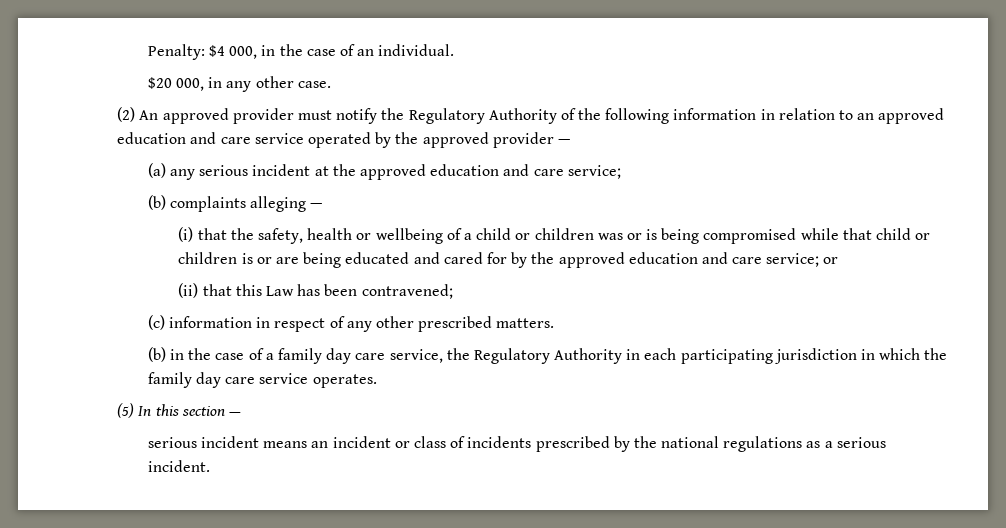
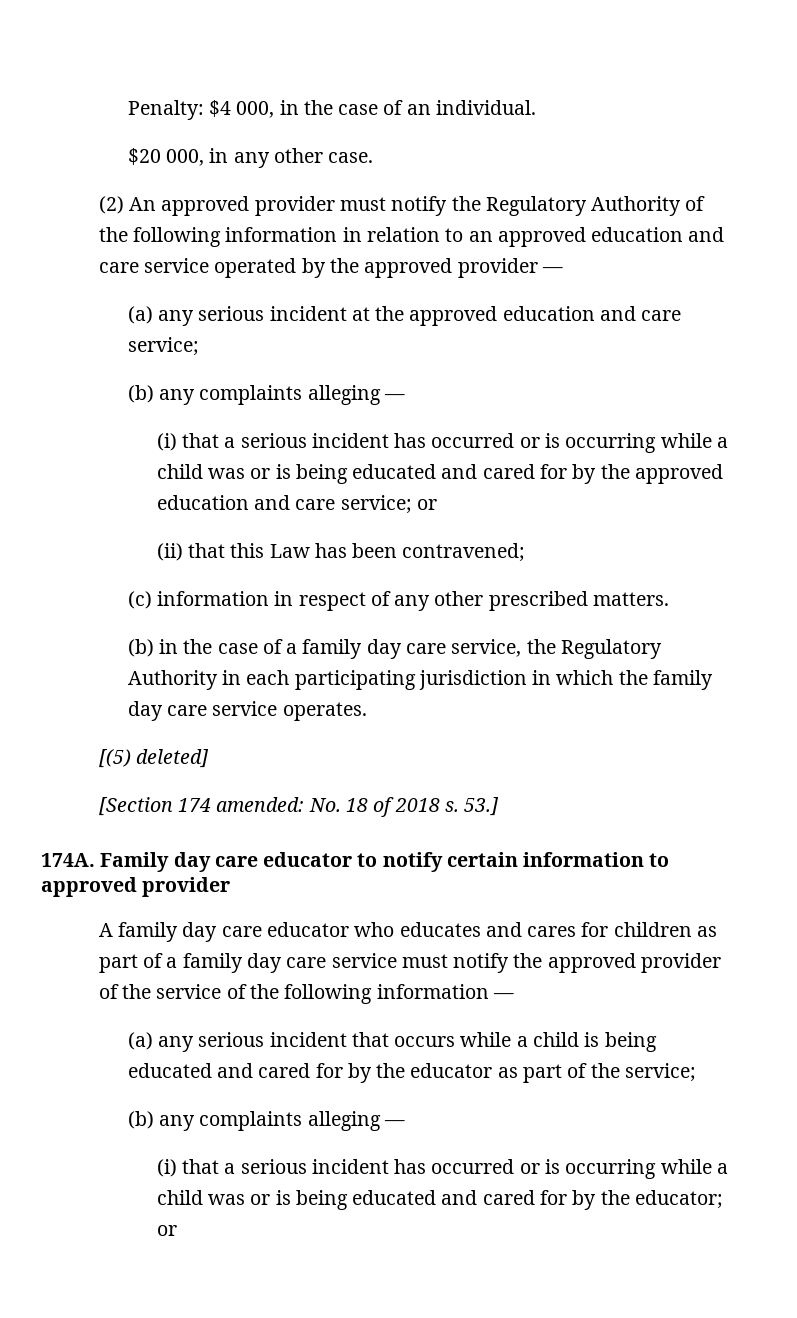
  (a) any serious incident at the approved education and care service;
- (b) complaints alleging —
- (i) that the safety, health or wellbeing of a child or children was or is being compromised while that child or children is or are being educated and cared for by the approved education and care service; or
+ (b) any complaints alleging —
+ (i) that a serious incident has occurred or is occurring while a child was or is being educated and cared for by the approved education and care service; or
- (5) In this section —
- serious incident means an incident or class of incidents prescribed by the national regulations as a serious incident.
+ [(5) deleted]
+ [Section 174 amended: No. 18 of 2018 s. 53.]
+ 174A. Family day care educator to notify certain information to approved provider
+ A family day care educator who educates and cares for children as part of a family day care service must notify the approved provider of the service of the following information —
+ (a) any serious incident that occurs while a child is being educated and cared for by the educator as part of the service;
+ (b) any complaints alleging —
+ (i) that a serious incident has occurred or is occurring while a child was or is being educated and cared for by the educator; or

